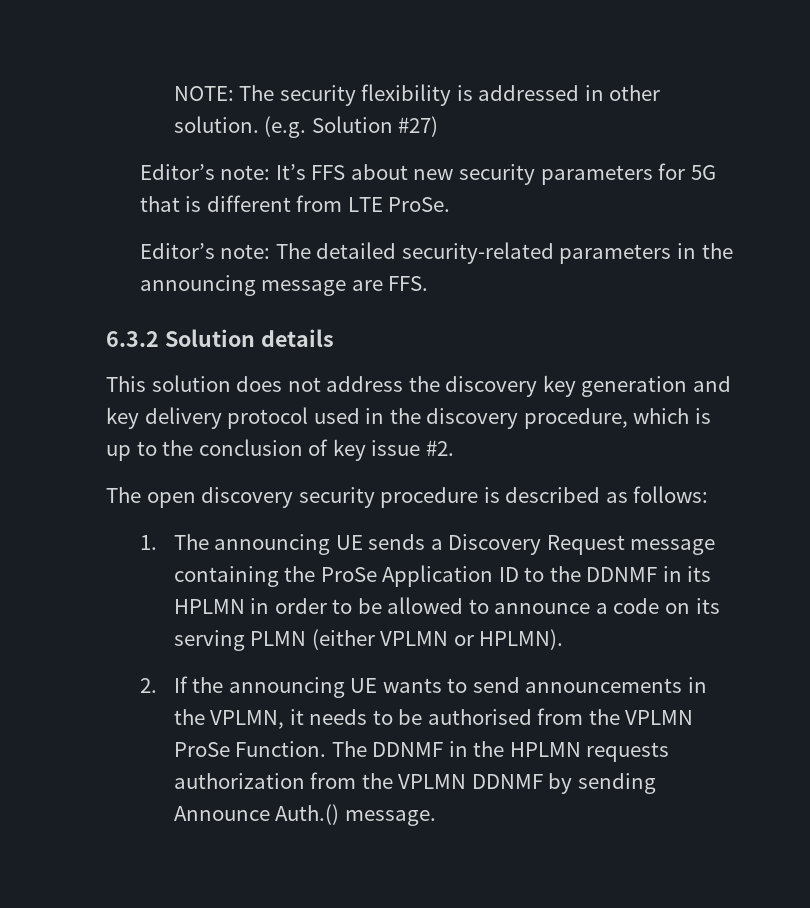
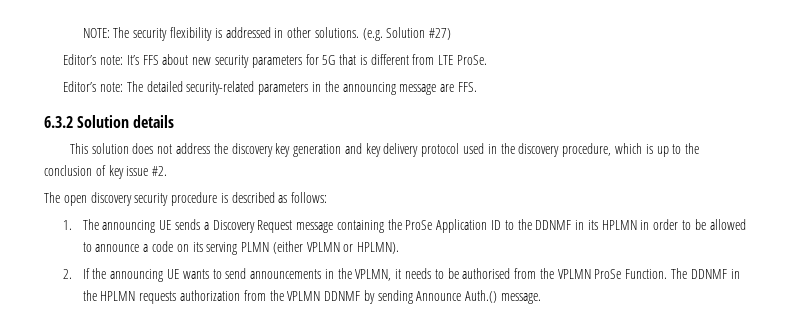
- NOTE: The security flexibility is addressed in other solution.
+ NOTE: The security flexibility is addressed in other solutions.

